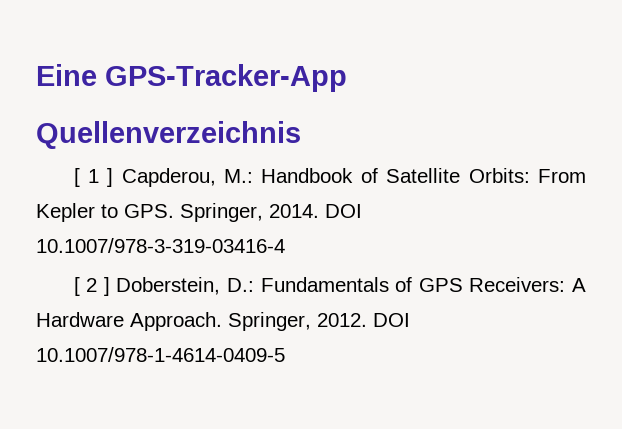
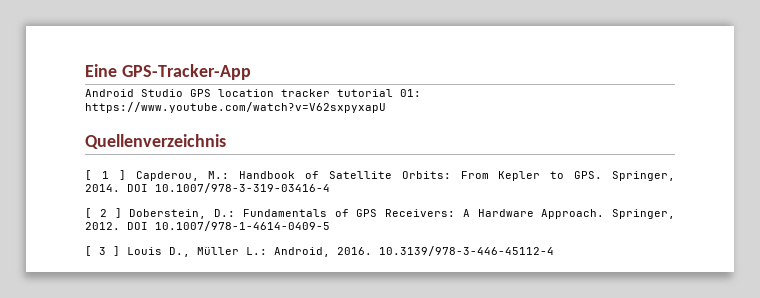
+ Android Studio GPS location tracker tutorial 01: https://www.youtube.com/watch?v=V62sxpyxapU
+ [ 3 ] Louis D., Müller L.: Android, 2016. 10.3139/978-3-446-45112-4

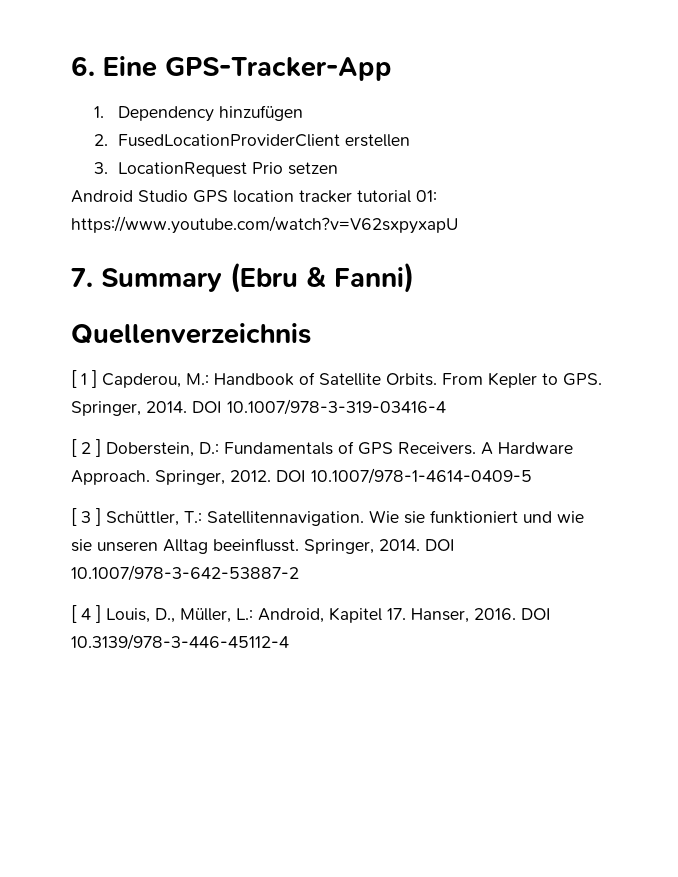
- Eine GPS-Tracker-App
+ 6. Eine GPS-Tracker-App
+ 1. Dependency hinzufügen
+ 2. FusedLocationProviderClient erstellen
+ 3. LocationRequest Prio setzen
+ 7. Summary (Ebru & Fanni)
- [ 1 ] Capderou, M.: Handbook of Satellite Orbits: From Kepler to GPS. Springer, 2014.
+ [ 1 ] Capderou, M.: Handbook of Satellite Orbits. From Kepler to GPS. Springer, 2014.
- [ 2 ] Doberstein, D.: Fundamentals of GPS Receivers: A Hardware Approach.
+ [ 2 ] Doberstein, D.: Fundamentals of GPS Receivers. A Hardware Approach.
- [ 3 ] Louis D., Müller L.: Android, 2016. 10.3139/978-3-446-45112-4
+ [ 3 ] Schüttler, T.: Satellitennavigation. Wie sie funktioniert und wie sie unseren Alltag beeinflusst. Springer, 2014. DOI 10.1007/978-3-642-53887-2
+ [ 4 ] Louis, D., Müller, L.: Android, Kapitel 17. Hanser, 2016. DOI 10.3139/978-3-446-45112-4

